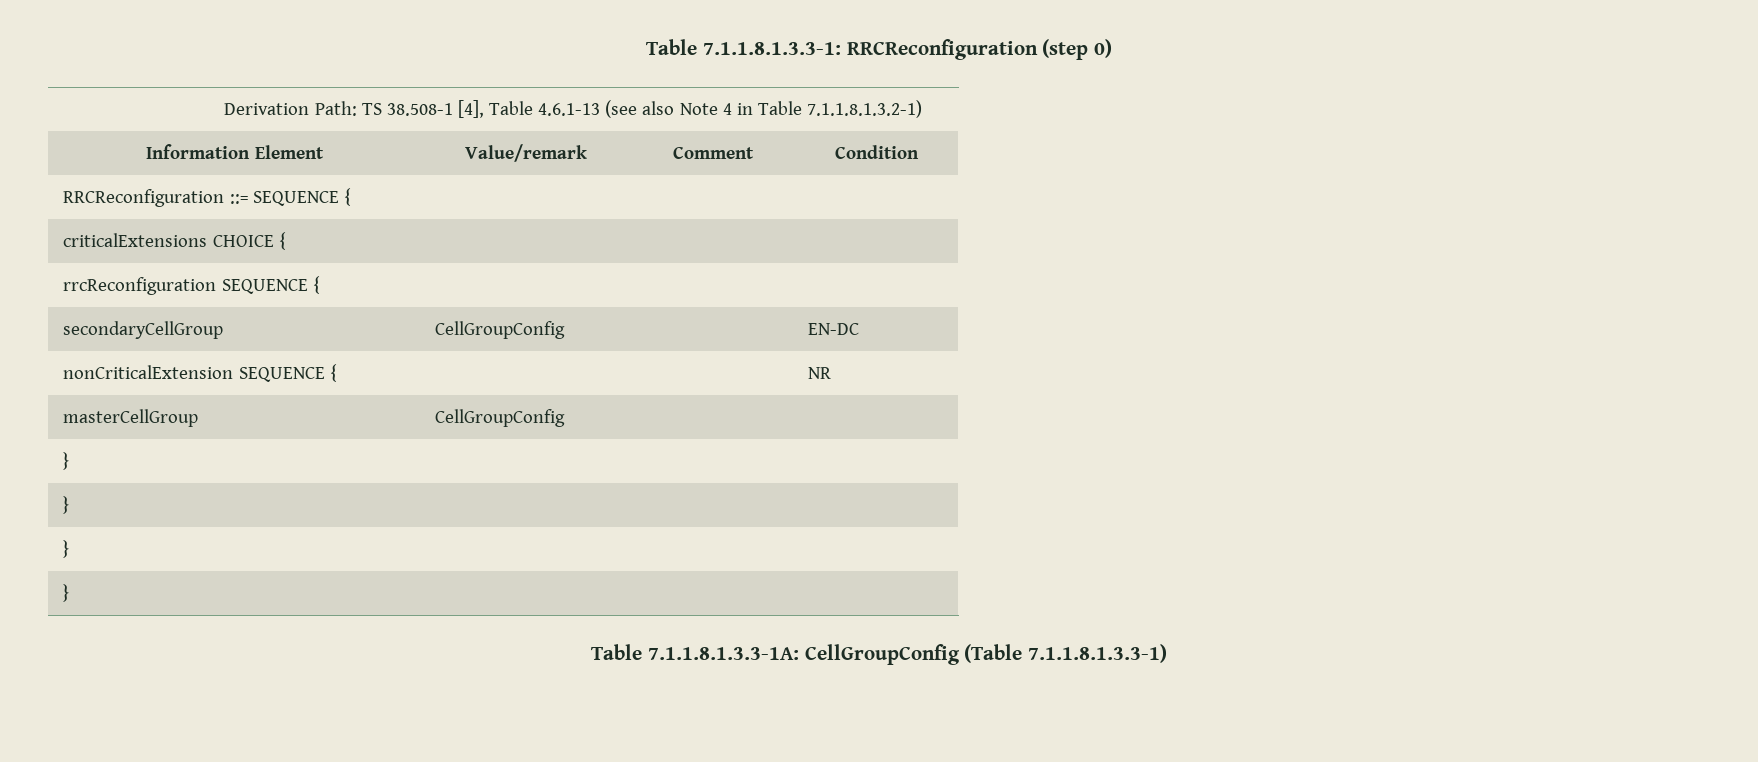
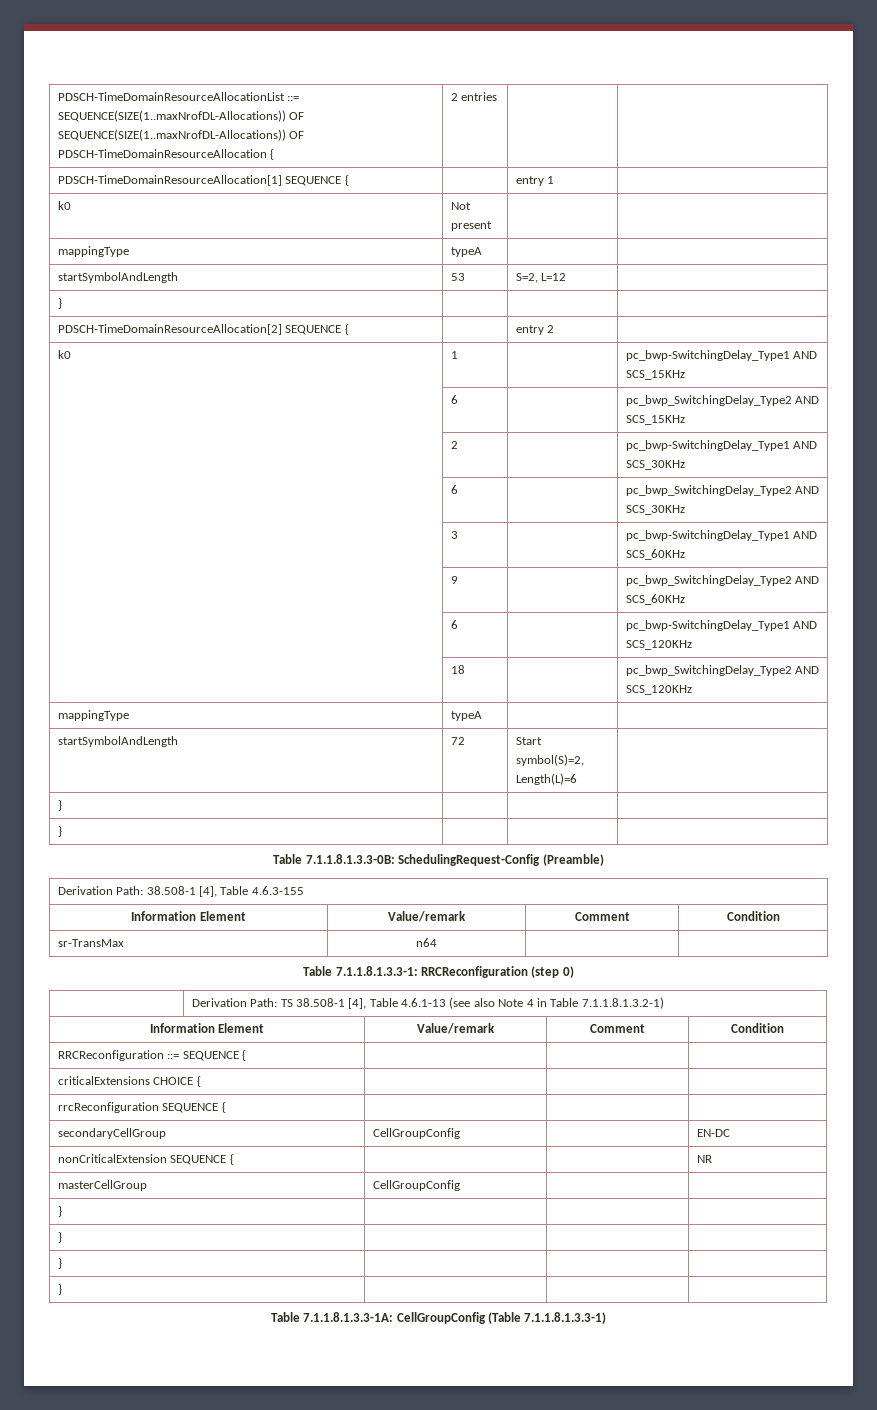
+ PDSCH-TimeDomainResourceAllocationList ::= SEQUENCE(SIZE(1..maxNrofDL-Allocations)) OF SEQUENCE(SIZE(1..maxNrofDL-Allocations)) OF PDSCH-TimeDomainResourceAllocation { | 2 entries | |
+ PDSCH-TimeDomainResourceAllocation[1] SEQUENCE { | | entry 1 |
+ k0 | Not present | |
+ mappingType | typeA | |
+ startSymbolAndLength | 53 | S=2, L=12 |
+ } | | |
+ PDSCH-TimeDomainResourceAllocation[2] SEQUENCE { | | entry 2 |
+ k0 | 1 | | pc_bwp-SwitchingDelay_Type1 AND SCS_15KHz
+ | 6 | | pc_bwp_SwitchingDelay_Type2 AND SCS_15KHz
+ | 2 | | pc_bwp-SwitchingDelay_Type1 AND SCS_30KHz
+ | 6 | | pc_bwp_SwitchingDelay_Type2 AND SCS_30KHz
+ | 3 | | pc_bwp-SwitchingDelay_Type1 AND SCS_60KHz
+ | 9 | | pc_bwp_SwitchingDelay_Type2 AND SCS_60KHz
+ | 6 | | pc_bwp-SwitchingDelay_Type1 AND SCS_120KHz
+ | 18 | | pc_bwp_SwitchingDelay_Type2 AND SCS_120KHz
+ mappingType | typeA | |
+ startSymbolAndLength | 72 | Start symbol(S)=2, Length(L)=6 |
+ } | | |
+ } | | |
+ Table 7.1.1.8.1.3.3-0B: SchedulingRequest-Config (Preamble)
+ Derivation Path: 38.508-1 [4], Table 4.6.3-155
+ Information Element | Value/remark | Comment | Condition
+ sr-TransMax | n64 | |

